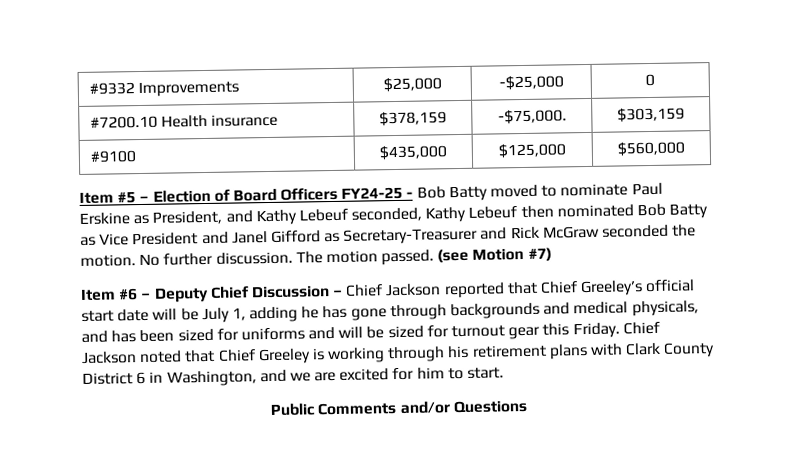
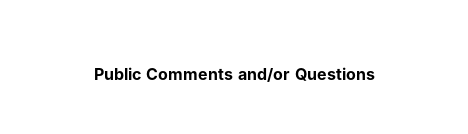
- #9332 Improvements | $25,000 | -$25,000 | 0
- #7200.10 Health insurance | $378,159 | -$75,000. | $303,159
- #9100 | $435,000 | $125,000 | $560,000
- Item #5 – Election of Board Officers FY24-25 - Bob Batty moved to nominate Paul Erskine as President, and Kathy Lebeuf seconded, Kathy Lebeuf then nominated Bob Batty as Vice President and Janel Gifford as Secretary-Treasurer and Rick McGraw seconded the motion. No further discussion. The motion passed. (see Motion #7)
- Item #6 – Deputy Chief Discussion – Chief Jackson reported that Chief Greeley’s official start date will be July 1, adding he has gone through backgrounds and medical physicals, and has been sized for uniforms and will be sized for turnout gear this Friday. Chief Jackson noted that Chief Greeley is working through his retirement plans with Clark County District 6 in Washington, and we are excited for him to start.

